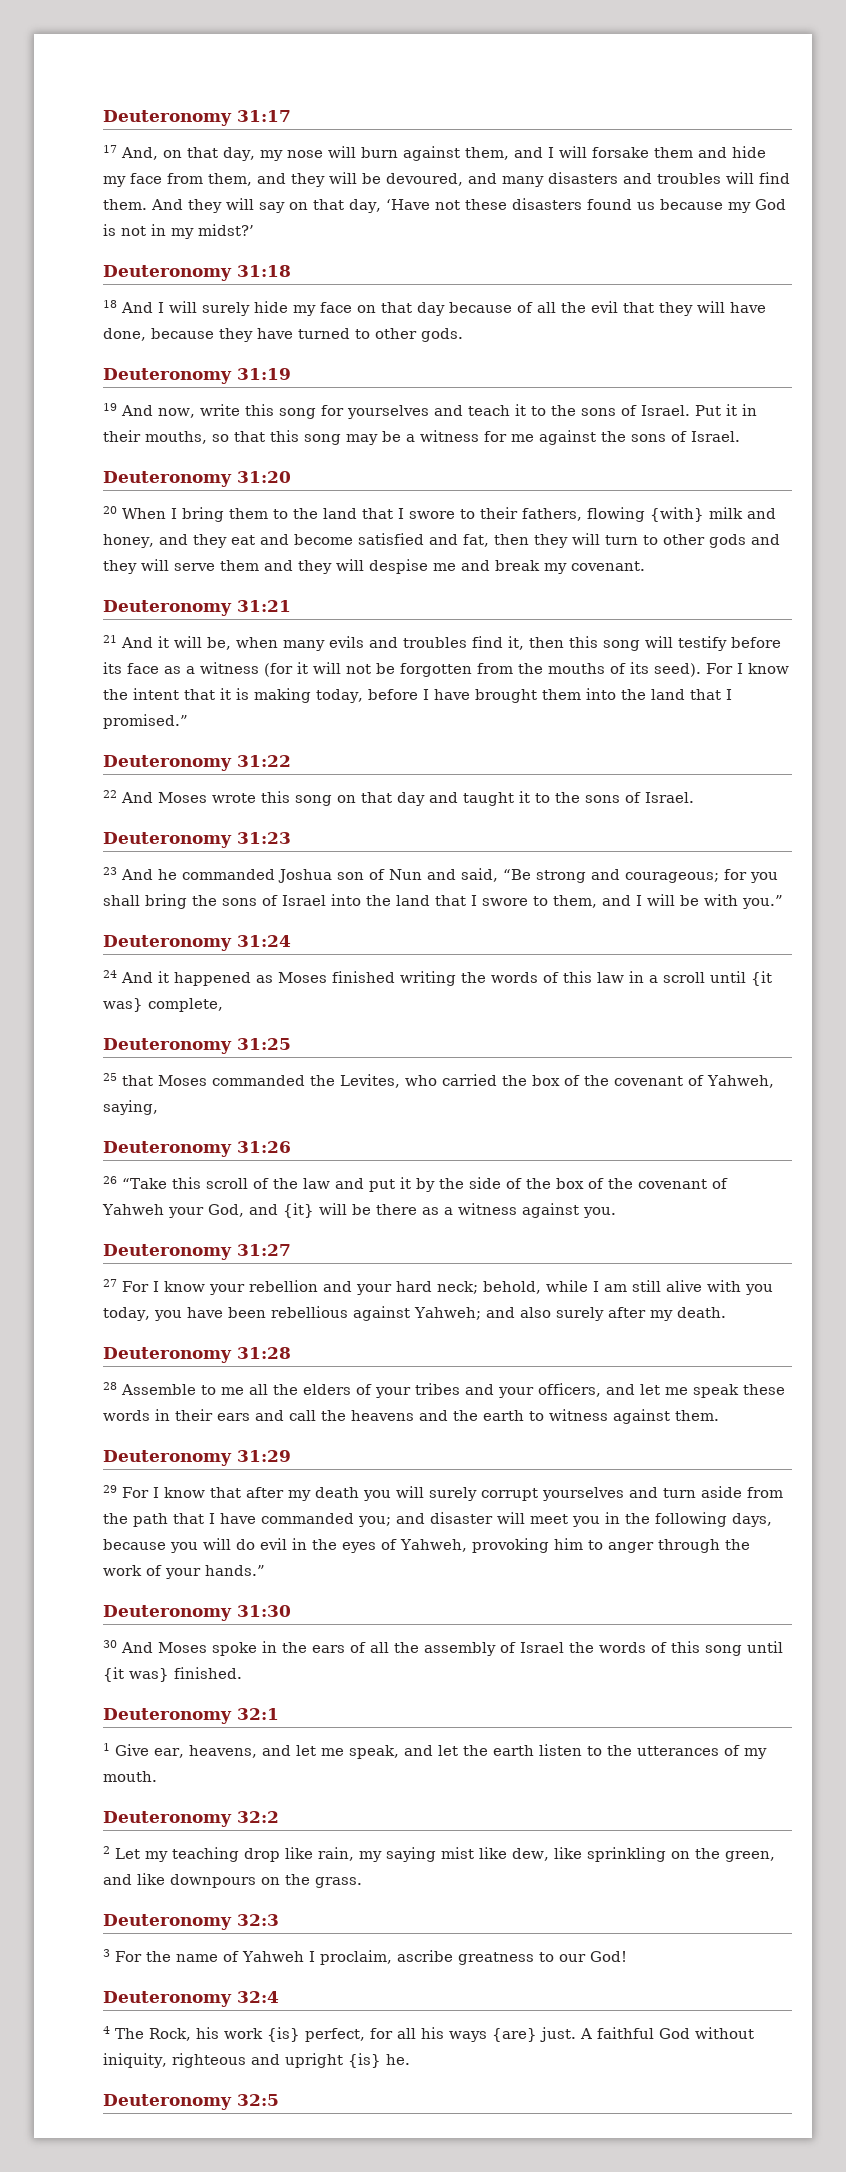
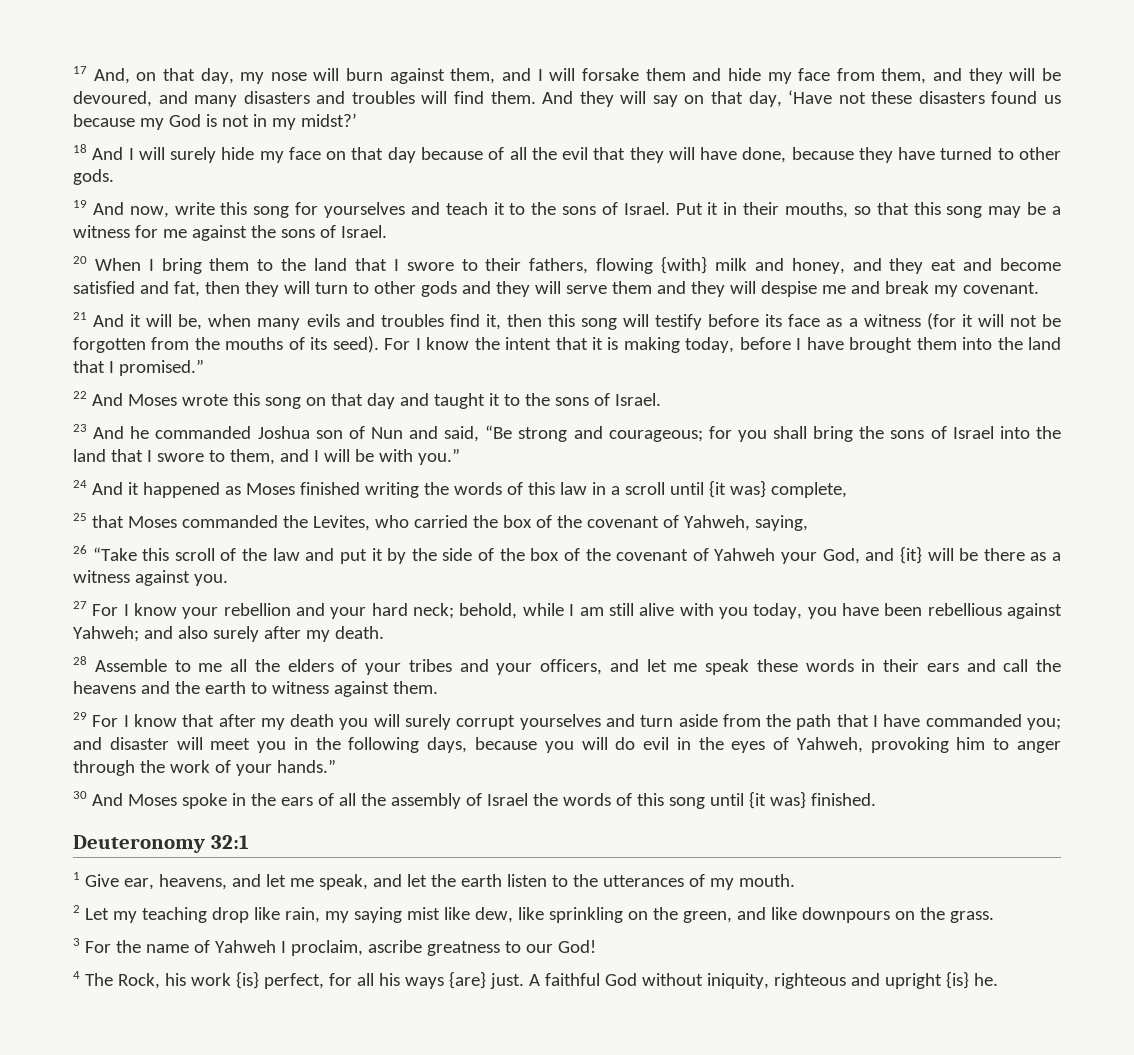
- Deuteronomy 31:17
- Deuteronomy 31:18
- Deuteronomy 31:19
- Deuteronomy 31:20
- Deuteronomy 31:21
- Deuteronomy 31:22
- Deuteronomy 31:23
- Deuteronomy 31:24
- Deuteronomy 31:25
- Deuteronomy 31:26
- Deuteronomy 31:27
- Deuteronomy 31:28
- Deuteronomy 31:29
- Deuteronomy 31:30
- Deuteronomy 32:2
- Deuteronomy 32:3
- Deuteronomy 32:4
- Deuteronomy 32:5

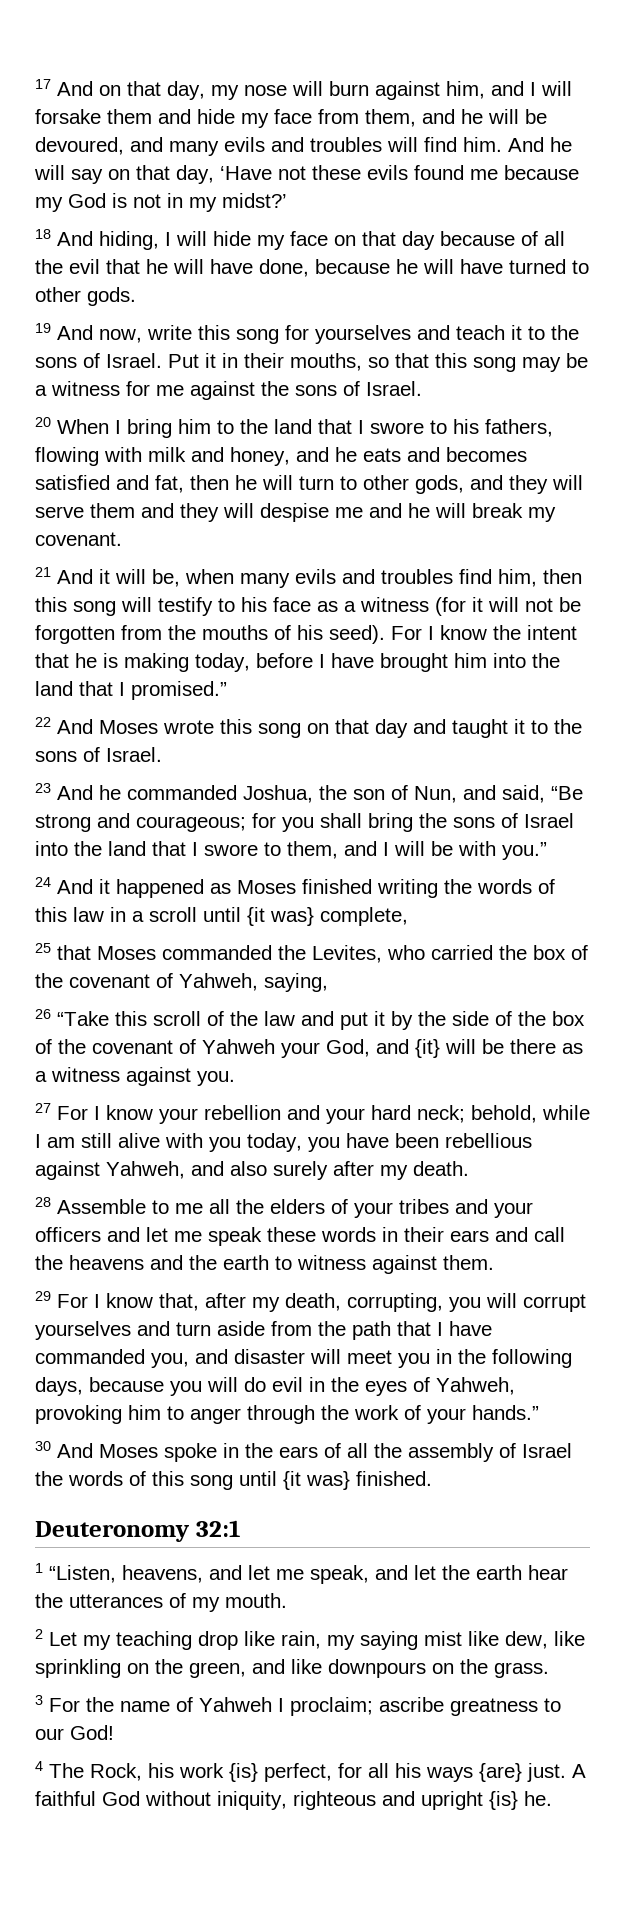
- 17 And, on that day, my nose will burn against them, and I will forsake them and hide my face from them, and they will be devoured, and many disasters and troubles will find them. And they will say on that day, ‘Have not these disasters found us because my God is not in my midst?’
+ 17 And on that day, my nose will burn against him, and I will forsake them and hide my face from them, and he will be devoured, and many evils and troubles will find him. And he will say on that day, ‘Have not these evils found me because my God is not in my midst?’
- 18 And I will surely hide my face on that day because of all the evil that they will have done, because they have turned to other gods.
+ 18 And hiding, I will hide my face on that day because of all the evil that he will have done, because he will have turned to other gods.
- 20 When I bring them to the land that I swore to their fathers, flowing {with} milk and honey, and they eat and become satisfied and fat, then they will turn to other gods and they will serve them and they will despise me and break my covenant.
+ 20 When I bring him to the land that I swore to his fathers, flowing with milk and honey, and he eats and becomes satisfied and fat, then he will turn to other gods, and they will serve them and they will despise me and he will break my covenant.
- 21 And it will be, when many evils and troubles find it, then this song will testify before its face as a witness (for it will not be forgotten from the mouths of its seed).
+ 21 And it will be, when many evils and troubles find him, then this song will testify to his face as a witness (for it will not be forgotten from the mouths of his seed).
- For I know the intent that it is making today, before I have brought them into the land that I promised.”
+ For I know the intent that he is making today, before I have brought him into the land that I promised.”
- 23 And he commanded Joshua son of Nun and said, “Be strong and courageous; for you shall bring the sons of Israel into the land that I swore to them, and I will be with you.”
+ 23 And he commanded Joshua, the son of Nun, and said, “Be strong and courageous; for you shall bring the sons of Israel into the land that I swore to them, and I will be with you.”
- 27 For I know your rebellion and your hard neck; behold, while I am still alive with you today, you have been rebellious against Yahweh; and also surely after my death.
+ 27 For I know your rebellion and your hard neck; behold, while I am still alive with you today, you have been rebellious against Yahweh, and also surely after my death.
- 28 Assemble to me all the elders of your tribes and your officers, and let me speak these words in their ears and call the heavens and the earth to witness against them.
+ 28 Assemble to me all the elders of your tribes and your officers and let me speak these words in their ears and call the heavens and the earth to witness against them.
- 29 For I know that after my death you will surely corrupt yourselves and turn aside from the path that I have commanded you; and disaster will meet you in the following days, because you will do evil in the eyes of Yahweh, provoking him to anger through the work of your hands.”
+ 29 For I know that, after my death, corrupting, you will corrupt yourselves and turn aside from the path that I have commanded you, and disaster will meet you in the following days, because you will do evil in the eyes of Yahweh, provoking him to anger through the work of your hands.”
- 1 Give ear, heavens, and let me speak, and let the earth listen to the utterances of my mouth.
+ 1 “Listen, heavens, and let me speak, and let the earth hear the utterances of my mouth.
- 3 For the name of Yahweh I proclaim, ascribe greatness to our God!
+ 3 For the name of Yahweh I proclaim; ascribe greatness to our God!

